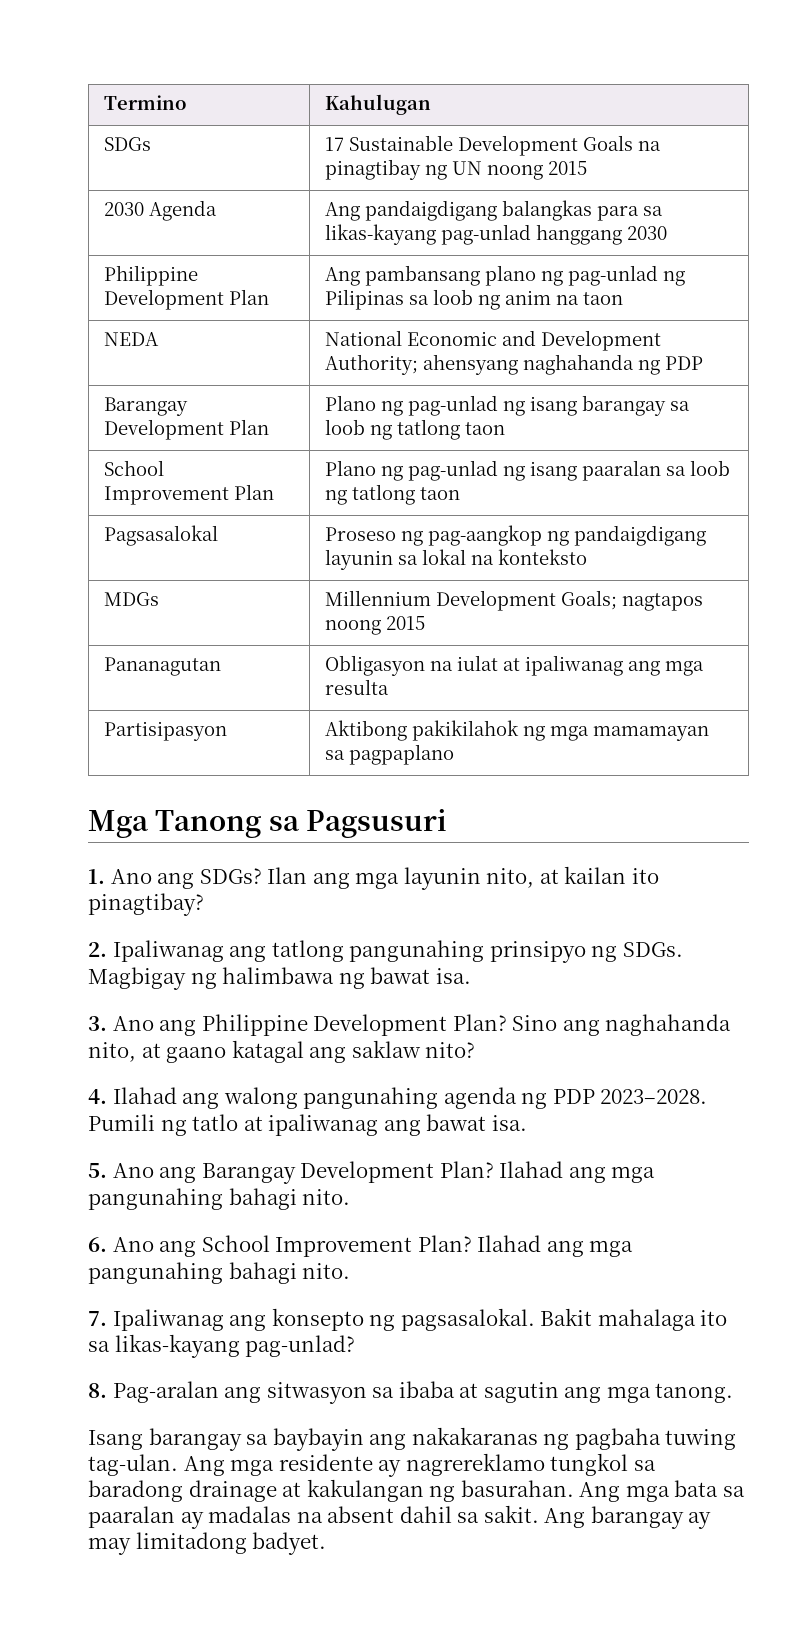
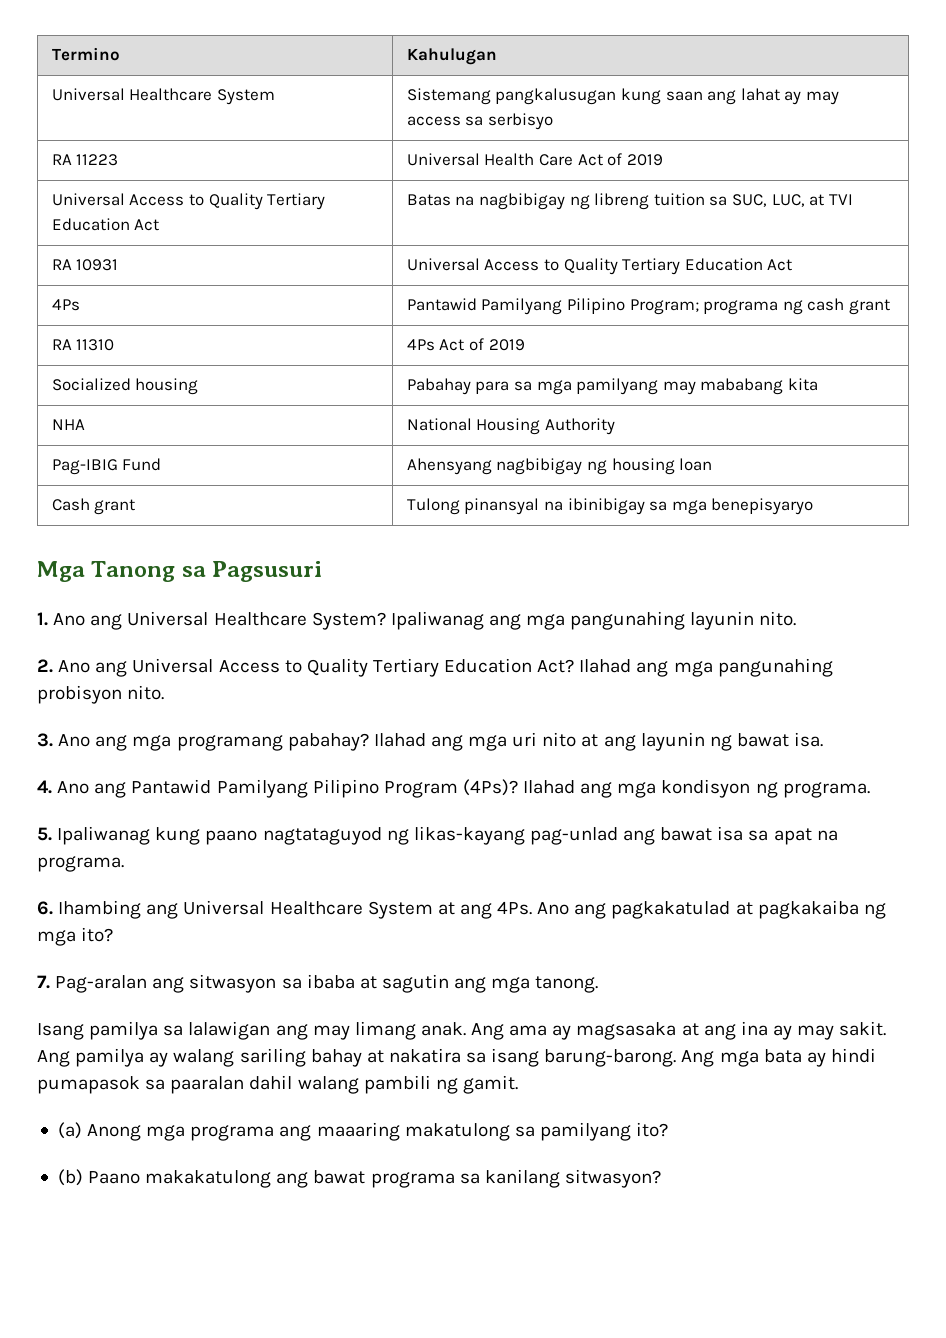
- SDGs | 17 Sustainable Development Goals na pinagtibay ng UN noong 2015
- 2030 Agenda | Ang pandaigdigang balangkas para sa likas-kayang pag-unlad hanggang 2030
- Philippine Development Plan | Ang pambansang plano ng pag-unlad ng Pilipinas sa loob ng anim na taon
- NEDA | National Economic and Development Authority; ahensyang naghahanda ng PDP
- Barangay Development Plan | Plano ng pag-unlad ng isang barangay sa loob ng tatlong taon
- School Improvement Plan | Plano ng pag-unlad ng isang paaralan sa loob ng tatlong taon
- Pagsasalokal | Proseso ng pag-aangkop ng pandaigdigang layunin sa lokal na konteksto
- MDGs | Millennium Development Goals; nagtapos noong 2015
- Pananagutan | Obligasyon na iulat at ipaliwanag ang mga resulta
- Partisipasyon | Aktibong pakikilahok ng mga mamamayan sa pagpaplano
+ Universal Healthcare System | Sistemang pangkalusugan kung saan ang lahat ay may access sa serbisyo
+ RA 11223 | Universal Health Care Act of 2019
+ Universal Access to Quality Tertiary Education Act | Batas na nagbibigay ng libreng tuition sa SUC, LUC, at TVI
+ RA 10931 | Universal Access to Quality Tertiary Education Act
+ 4Ps | Pantawid Pamilyang Pilipino Program; programa ng cash grant
+ RA 11310 | 4Ps Act of 2019
+ Socialized housing | Pabahay para sa mga pamilyang may mababang kita
+ NHA | National Housing Authority
+ Pag-IBIG Fund | Ahensyang nagbibigay ng housing loan
+ Cash grant | Tulong pinansyal na ibinibigay sa mga benepisyaryo
- 1. Ano ang SDGs? Ilan ang mga layunin nito, at kailan ito pinagtibay?
- 2. Ipaliwanag ang tatlong pangunahing prinsipyo ng SDGs. Magbigay ng halimbawa ng bawat isa.
+ 1. Ano ang Universal Healthcare System? Ipaliwanag ang mga pangunahing layunin nito.
+ 2. Ano ang Universal Access to Quality Tertiary Education Act? Ilahad ang mga pangunahing probisyon nito.
+ 3. Ano ang mga programang pabahay? Ilahad ang mga uri nito at ang layunin ng bawat isa.
- 3. Ano ang Philippine Development Plan? Sino ang naghahanda nito, at gaano katagal ang saklaw nito?
- 4. Ilahad ang walong pangunahing agenda ng PDP 2023–2028. Pumili ng tatlo at ipaliwanag ang bawat isa.
- 5. Ano ang Barangay Development Plan? Ilahad ang mga pangunahing bahagi nito.
- 6. Ano ang School Improvement Plan? Ilahad ang mga pangunahing bahagi nito.
- 7. Ipaliwanag ang konsepto ng pagsasalokal. Bakit mahalaga ito sa likas-kayang pag-unlad?
- 8. Pag-aralan ang sitwasyon sa ibaba at sagutin ang mga tanong.
+ 4. Ano ang Pantawid Pamilyang Pilipino Program (4Ps)? Ilahad ang mga kondisyon ng programa.
+ 5. Ipaliwanag kung paano nagtataguyod ng likas-kayang pag-unlad ang bawat isa sa apat na programa.
+ 6. Ihambing ang Universal Healthcare System at ang 4Ps. Ano ang pagkakatulad at pagkakaiba ng mga ito?
+ 7. Pag-aralan ang sitwasyon sa ibaba at sagutin ang mga tanong.
- Isang barangay sa baybayin ang nakakaranas ng pagbaha tuwing tag-ulan. Ang mga residente ay nagrereklamo tungkol sa baradong drainage at kakulangan ng basurahan. Ang mga bata sa paaralan ay madalas na absent dahil sa sakit. Ang barangay ay may limitadong badyet.
+ Isang pamilya sa lalawigan ang may limang anak. Ang ama ay magsasaka at ang ina ay may sakit. Ang pamilya ay walang sariling bahay at nakatira sa isang barung-barong. Ang mga bata ay hindi pumapasok sa paaralan dahil walang pambili ng gamit.
+ (a) Anong mga programa ang maaaring makatulong sa pamilyang ito?
+ (b) Paano makakatulong ang bawat programa sa kanilang sitwasyon?

